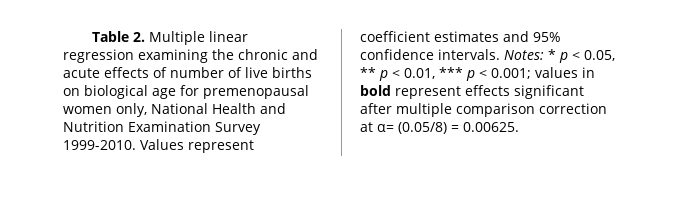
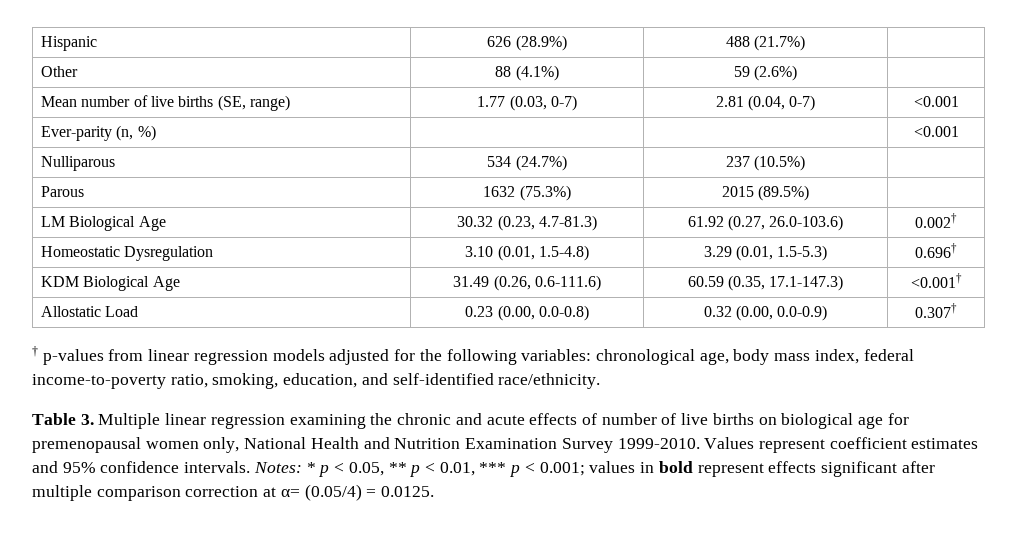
- Table 2. Multiple linear regression examining the chronic and acute effects of number of live births on biological age for premenopausal women only, National Health and Nutrition Examination Survey 1999-2010.
+ Hispanic | 626 (28.9%) | 488 (21.7%) |
+ Other | 88 (4.1%) | 59 (2.6%) |
+ Mean number of live births (SE, range) | 1.77 (0.03, 0-7) | 2.81 (0.04, 0-7) | <0.001
+ Ever-parity (n, %) | | | <0.001
+ Nulliparous | 534 (24.7%) | 237 (10.5%) |
+ Parous | 1632 (75.3%) | 2015 (89.5%) |
+ LM Biological Age | 30.32 (0.23, 4.7-81.3) | 61.92 (0.27, 26.0-103.6) | 0.002†
+ Homeostatic Dysregulation | 3.10 (0.01, 1.5-4.8) | 3.29 (0.01, 1.5-5.3) | 0.696†
+ KDM Biological Age | 31.49 (0.26, 0.6-111.6) | 60.59 (0.35, 17.1-147.3) | <0.001†
+ Allostatic Load | 0.23 (0.00, 0.0-0.8) | 0.32 (0.00, 0.0-0.9) | 0.307†
+ † p-values from linear regression models adjusted for the following variables: chronological age, body mass index, federal income-to-poverty ratio, smoking, education, and self-identified race/ethnicity.
+ Table 3. Multiple linear regression examining the chronic and acute effects of number of live births on biological age for premenopausal women only, National Health and Nutrition Examination Survey 1999-2010.
- Notes: * p < 0.05, ** p < 0.01, *** p < 0.001; values in bold represent effects significant after multiple comparison correction at α= (0.05/8) = 0.00625.
+ Notes: * p < 0.05, ** p < 0.01, *** p < 0.001; values in bold represent effects significant after multiple comparison correction at α= (0.05/4) = 0.0125.

